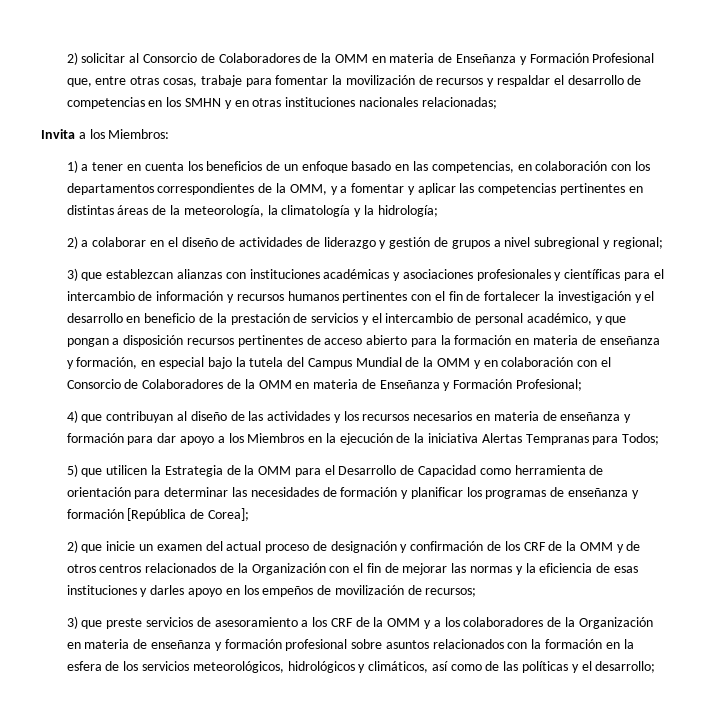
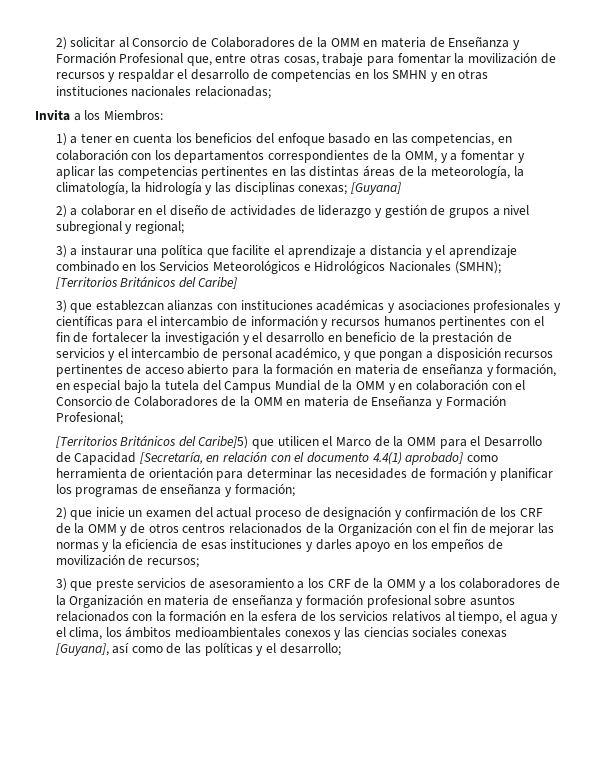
- 1) a tener en cuenta los beneficios de un enfoque basado en las competencias, en colaboración con los departamentos correspondientes de la OMM, y a fomentar y aplicar las competencias pertinentes en distintas áreas de la meteorología, la climatología y la hidrología;
+ 1) a tener en cuenta los beneficios del enfoque basado en las competencias, en colaboración con los departamentos correspondientes de la OMM, y a fomentar y aplicar las competencias pertinentes en las distintas áreas de la meteorología, la climatología, la hidrología y las disciplinas conexas; [Guyana]
+ 3) a instaurar una política que facilite el aprendizaje a distancia y el aprendizaje combinado en los Servicios Meteorológicos e Hidrológicos Nacionales (SMHN); [Territorios Británicos del Caribe]
- 4) que contribuyan al diseño de las actividades y los recursos necesarios en materia de enseñanza y formación para dar apoyo a los Miembros en la ejecución de la iniciativa Alertas Tempranas para Todos;
- 5) que utilicen la Estrategia de la OMM para el Desarrollo de Capacidad como herramienta de orientación para determinar las necesidades de formación y planificar los programas de enseñanza y formación [República de Corea];
+ [Territorios Británicos del Caribe]5) que utilicen el Marco de la OMM para el Desarrollo de Capacidad [Secretaría, en relación con el documento 4.4(1) aprobado] como herramienta de orientación para determinar las necesidades de formación y planificar los programas de enseñanza y formación;
- 3) que preste servicios de asesoramiento a los CRF de la OMM y a los colaboradores de la Organización en materia de enseñanza y formación profesional sobre asuntos relacionados con la formación en la esfera de los servicios meteorológicos, hidrológicos y climáticos, así como de las políticas y el desarrollo;
+ 3) que preste servicios de asesoramiento a los CRF de la OMM y a los colaboradores de la Organización en materia de enseñanza y formación profesional sobre asuntos relacionados con la formación en la esfera de los servicios relativos al tiempo, el agua y el clima, los ámbitos medioambientales conexos y las ciencias sociales conexas [Guyana], así como de las políticas y el desarrollo;

